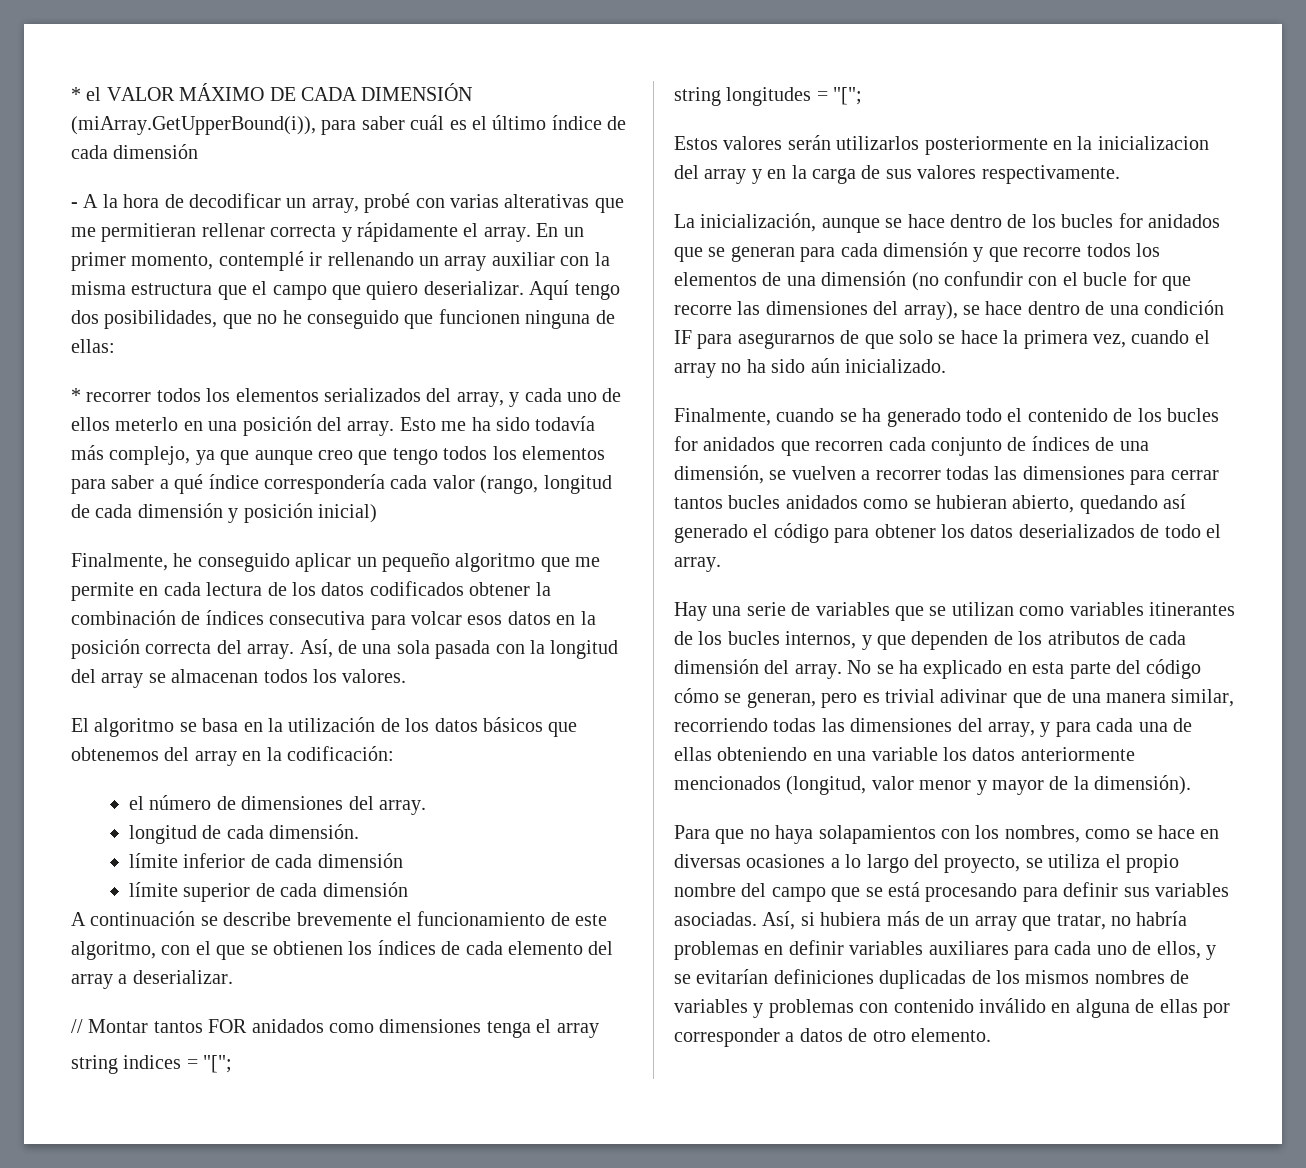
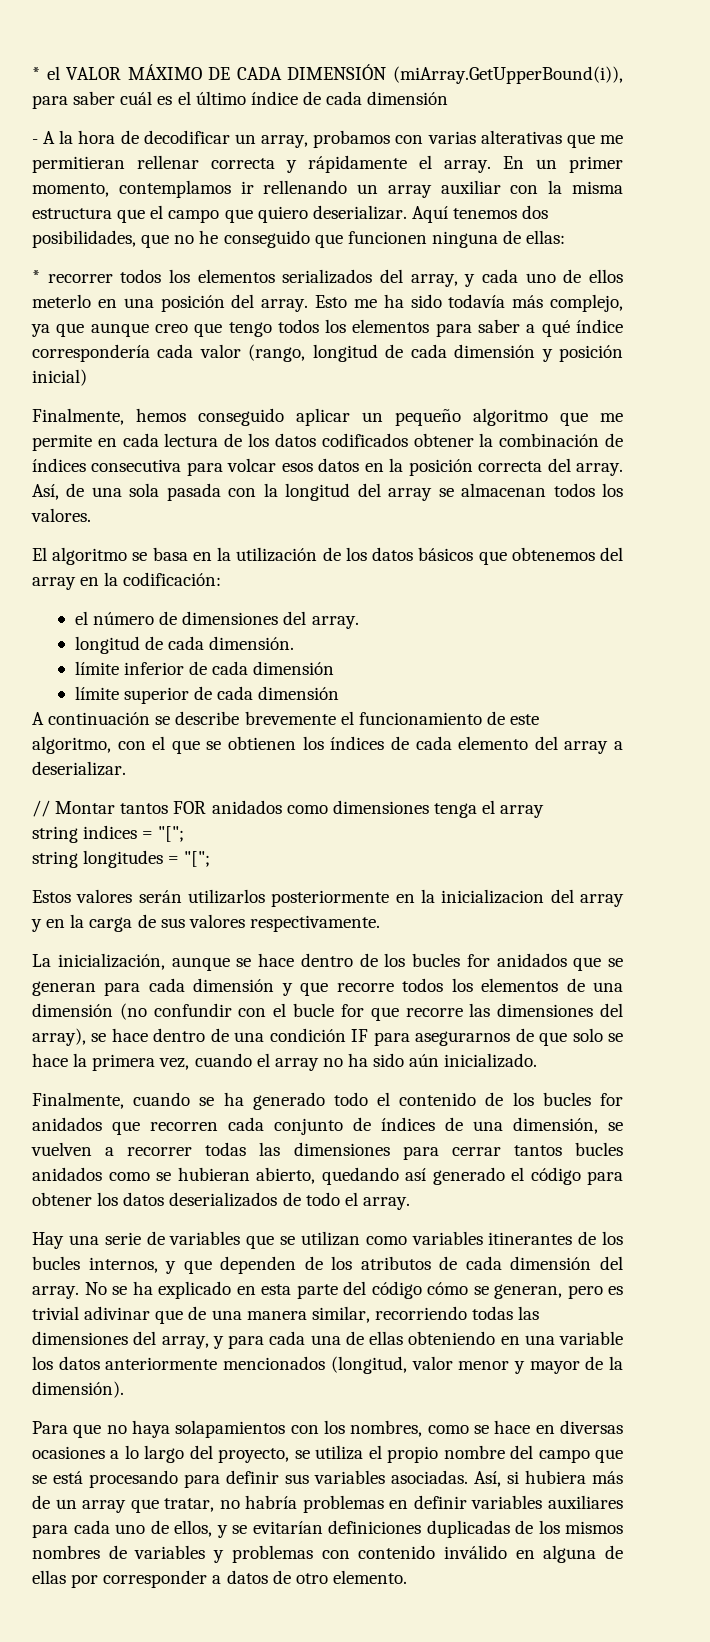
- - A la hora de decodificar un array, probé con varias alterativas que me permitieran rellenar correcta y rápidamente el array.
+ - A la hora de decodificar un array, probamos con varias alterativas que me permitieran rellenar correcta y rápidamente el array.
- En un primer momento, contemplé ir rellenando un array auxiliar con la misma estructura que el campo que quiero deserializar.
+ En un primer momento, contemplamos ir rellenando un array auxiliar con la misma estructura que el campo que quiero deserializar.
- Aquí tengo dos posibilidades, que no he conseguido que funcionen ninguna de ellas:
+ Aquí tenemos dos posibilidades, que no he conseguido que funcionen ninguna de ellas:
- Finalmente, he conseguido aplicar un pequeño algoritmo que me permite en cada lectura de los datos codificados obtener la combinación de índices consecutiva para volcar esos datos en la posición correcta del array.
+ Finalmente, hemos conseguido aplicar un pequeño algoritmo que me permite en cada lectura de los datos codificados obtener la combinación de índices consecutiva para volcar esos datos en la posición correcta del array.

